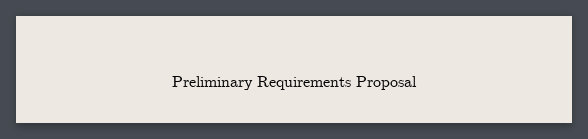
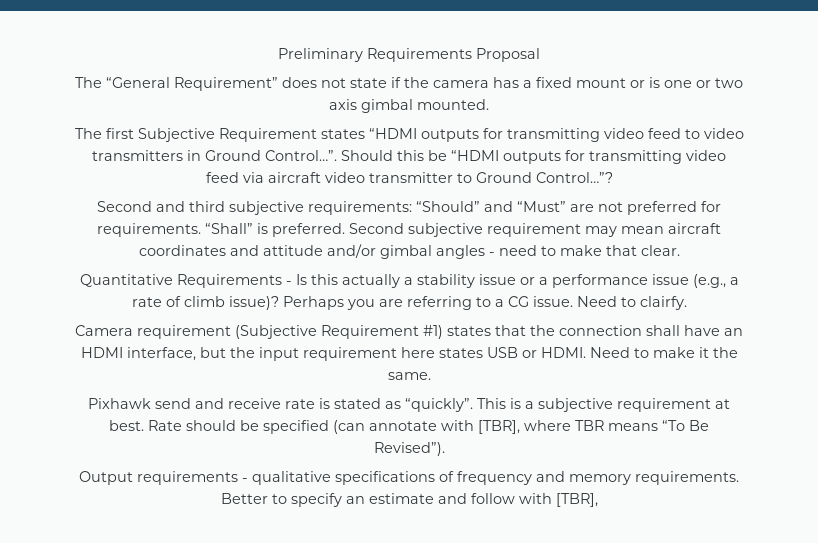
+ The “General Requirement” does not state if the camera has a fixed mount or is one or two axis gimbal mounted.
+ The first Subjective Requirement states “HDMI outputs for transmitting video feed to video transmitters in Ground Control…”. Should this be “HDMI outputs for transmitting video feed via aircraft video transmitter to Ground Control…”?
+ Second and third subjective requirements: “Should” and “Must” are not preferred for requirements. “Shall” is preferred. Second subjective requirement may mean aircraft coordinates and attitude and/or gimbal angles - need to make that clear.
+ Quantitative Requirements - Is this actually a stability issue or a performance issue (e.g., a rate of climb issue)? Perhaps you are referring to a CG issue. Need to clairfy.
+ Camera requirement (Subjective Requirement #1) states that the connection shall have an HDMI interface, but the input requirement here states USB or HDMI. Need to make it the same.
+ Pixhawk send and receive rate is stated as “quickly”. This is a subjective requirement at best. Rate should be specified (can annotate with [TBR], where TBR means “To Be Revised”).
+ Output requirements - qualitative specifications of frequency and memory requirements. Better to specify an estimate and follow with [TBR],

